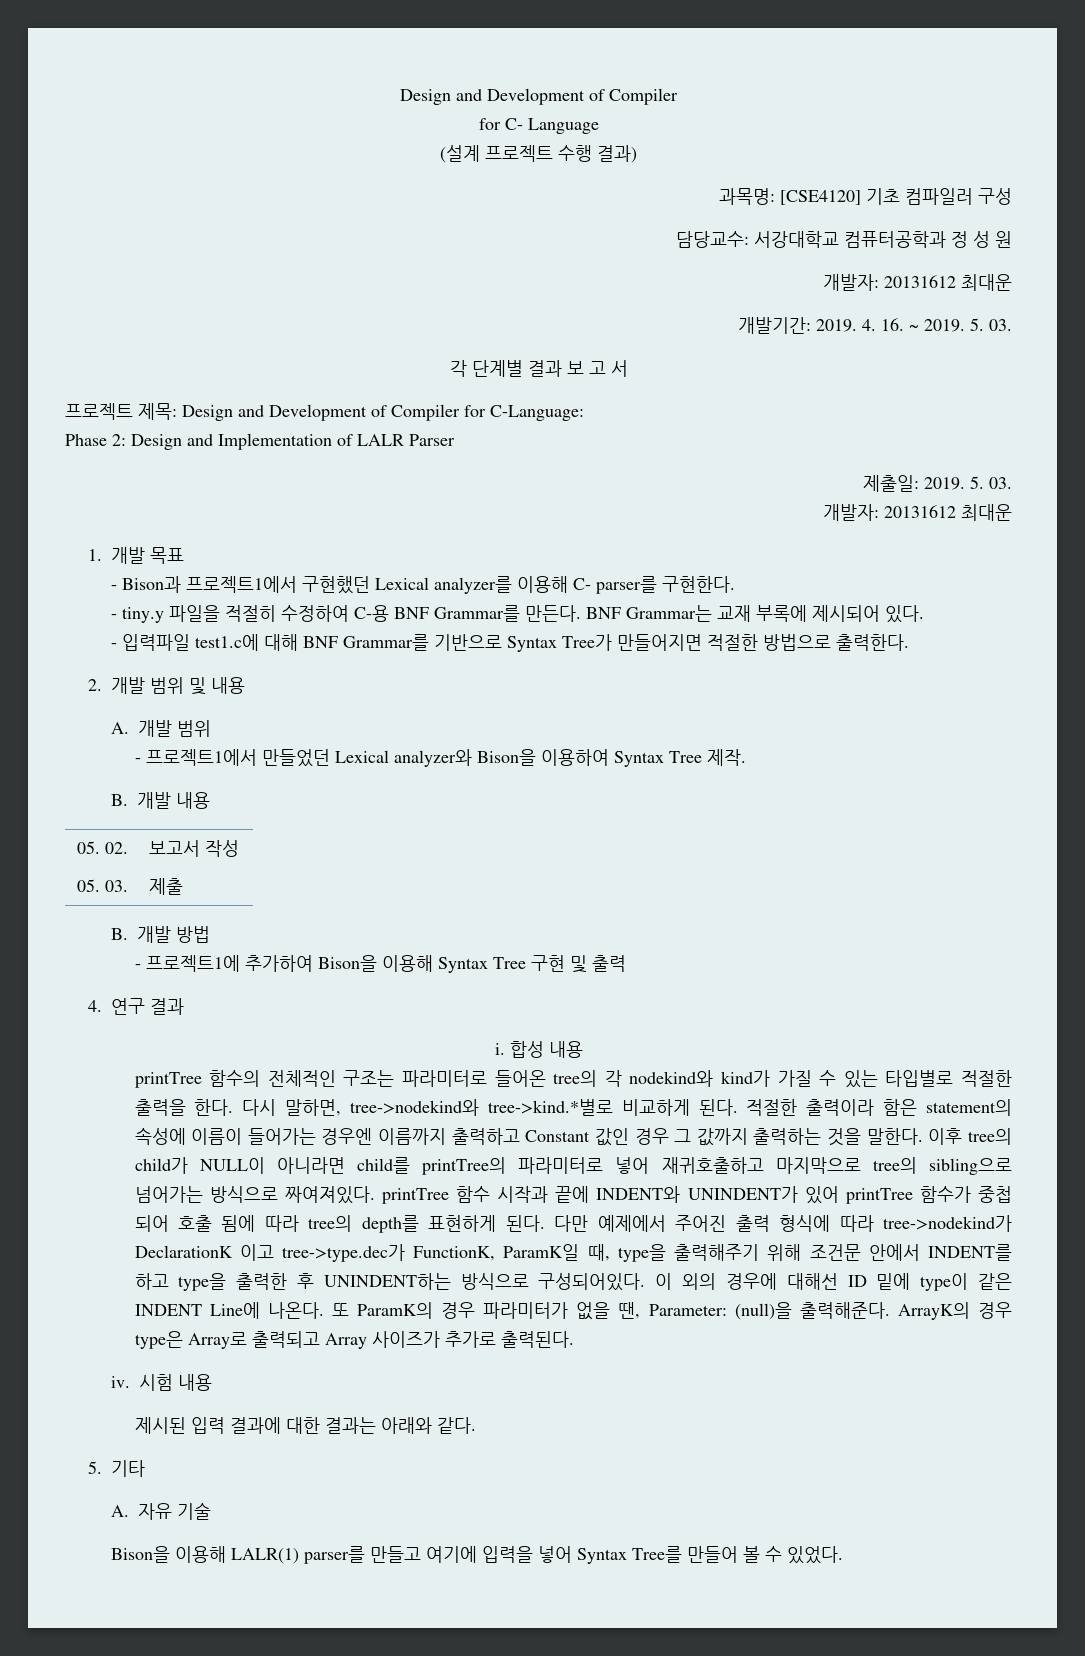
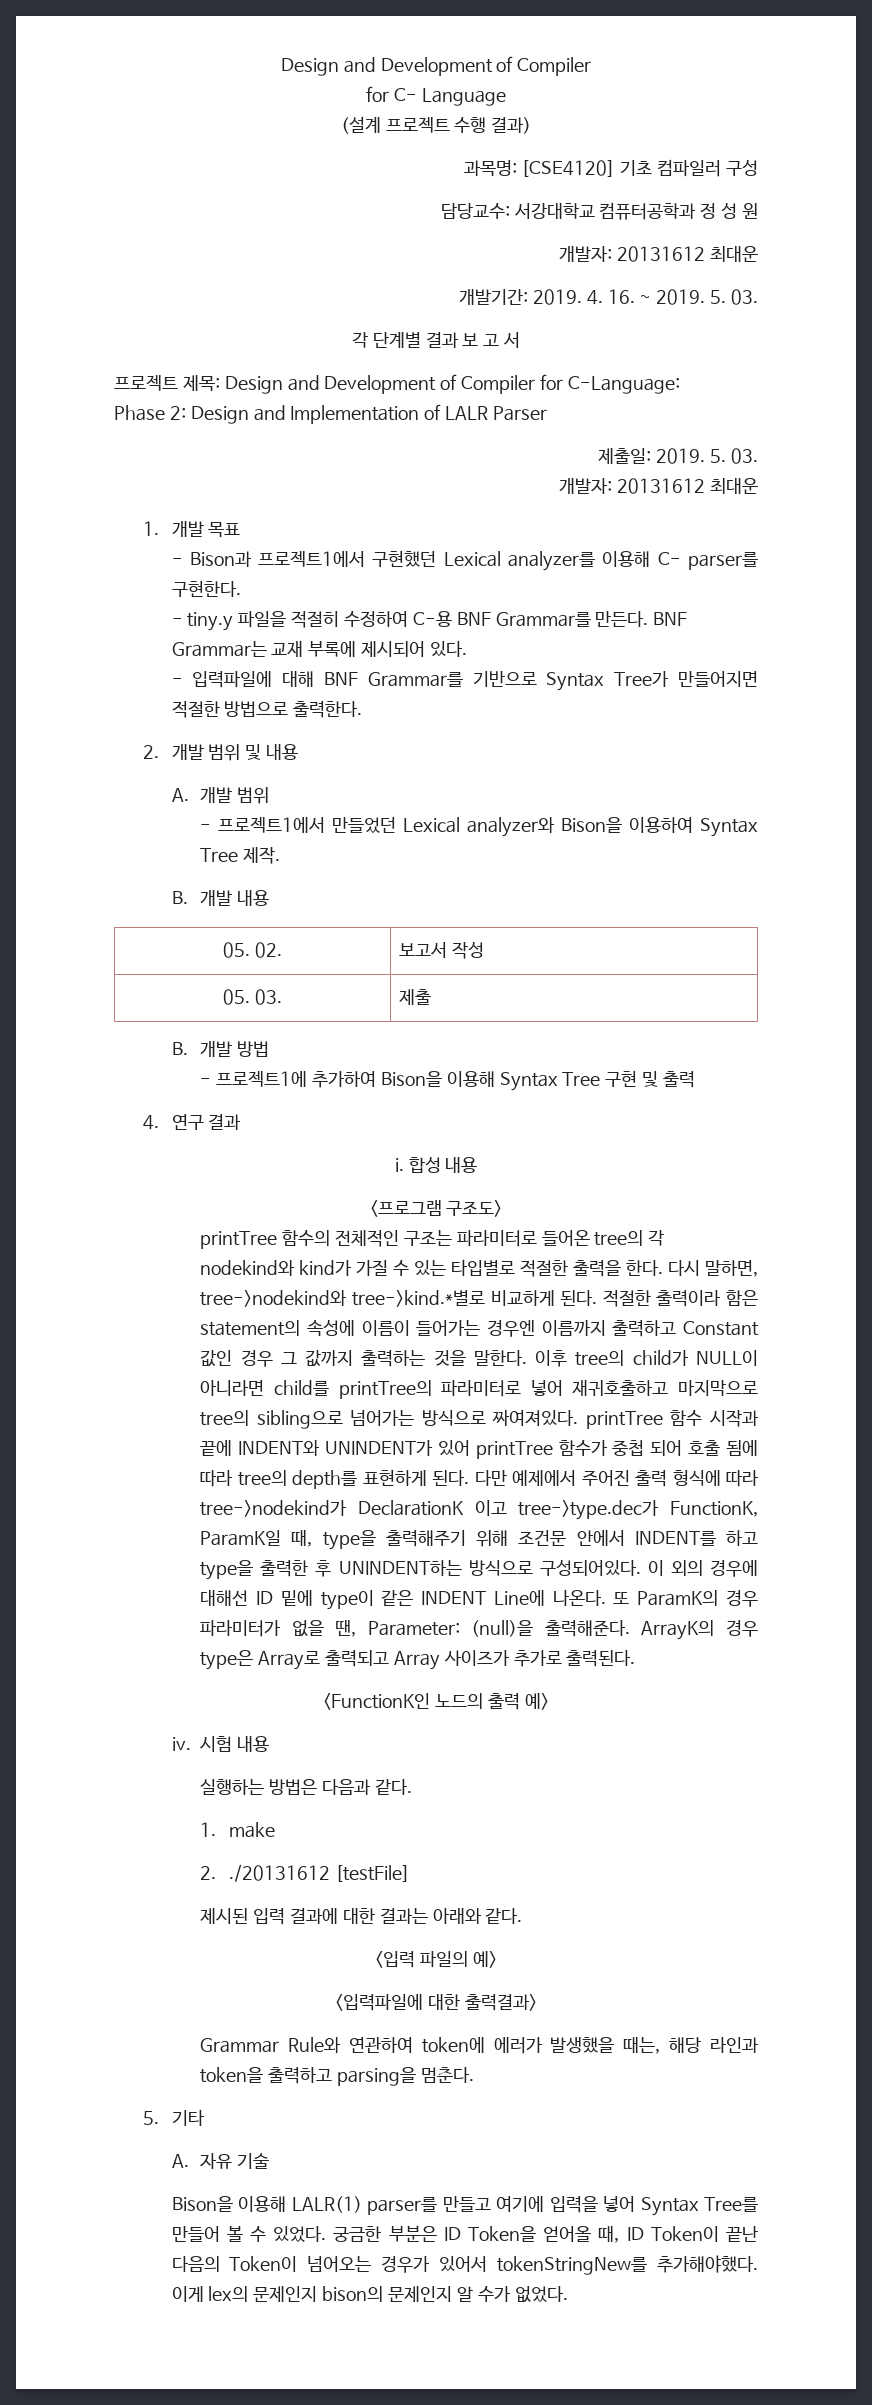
- - 입력파일 test1.c에 대해 BNF Grammar를 기반으로 Syntax Tree가 만들어지면 적절한 방법으로 출력한다.
+ - 입력파일에 대해 BNF Grammar를 기반으로 Syntax Tree가 만들어지면 적절한 방법으로 출력한다.
+ <프로그램 구조도>
+ <FunctionK인 노드의 출력 예>
+ 실행하는 방법은 다음과 같다.
+ 1. make
+ 2. ./20131612 [testFile]
+ <입력 파일의 예>
+ <입력파일에 대한 출력결과>
+ Grammar Rule와 연관하여 token에 에러가 발생했을 때는, 해당 라인과 token을 출력하고 parsing을 멈춘다.
+ 궁금한 부분은 ID Token을 얻어올 때, ID Token이 끝난 다음의 Token이 넘어오는 경우가 있어서 tokenStringNew를 추가해야했다. 이게 lex의 문제인지 bison의 문제인지 알 수가 없었다.

